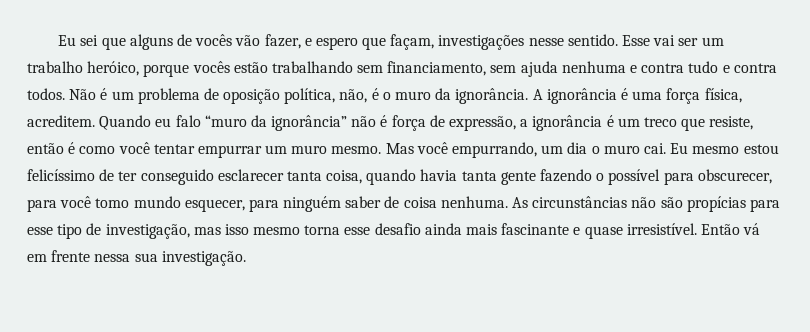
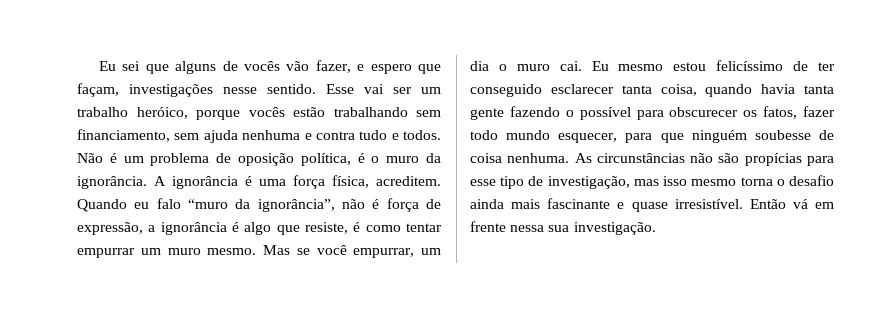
- Esse vai ser um trabalho heróico, porque vocês estão trabalhando sem financiamento, sem ajuda nenhuma e contra tudo e contra todos.
+ Esse vai ser um trabalho heróico, porque vocês estão trabalhando sem financiamento, sem ajuda nenhuma e contra tudo e todos.
- Não é um problema de oposição política, não, é o muro da ignorância.
+ Não é um problema de oposição política, é o muro da ignorância.
- Quando eu falo “muro da ignorância” não é força de expressão, a ignorância é um treco que resiste, então é como você tentar empurrar um muro mesmo.
+ Quando eu falo “muro da ignorância”, não é força de expressão, a ignorância é algo que resiste, é como tentar empurrar um muro mesmo.
- Mas você empurrando, um dia o muro cai.
+ Mas se você empurrar, um dia o muro cai.
- Eu mesmo estou felicíssimo de ter conseguido esclarecer tanta coisa, quando havia tanta gente fazendo o possível para obscurecer, para você tomo mundo esquecer, para ninguém saber de coisa nenhuma.
+ Eu mesmo estou felicíssimo de ter conseguido esclarecer tanta coisa, quando havia tanta gente fazendo o possível para obscurecer os fatos, fazer todo mundo esquecer, para que ninguém soubesse de coisa nenhuma.
- As circunstâncias não são propícias para esse tipo de investigação, mas isso mesmo torna esse desafio ainda mais fascinante e quase irresistível.
+ As circunstâncias não são propícias para esse tipo de investigação, mas isso mesmo torna o desafio ainda mais fascinante e quase irresistível.

